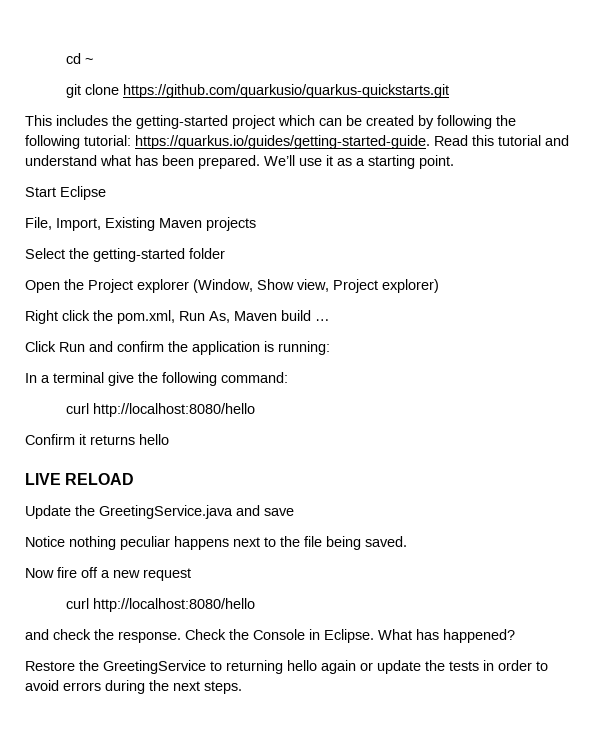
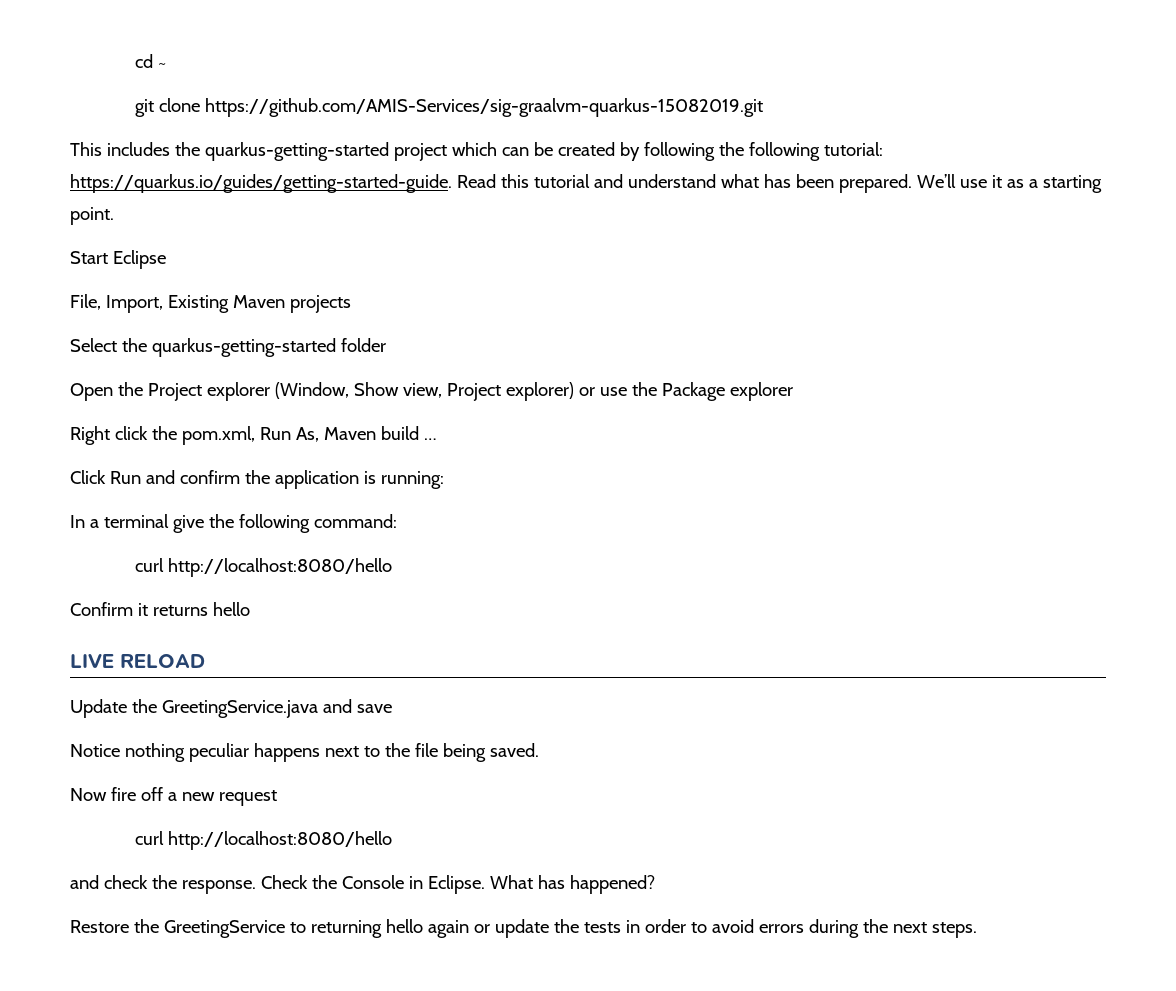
- git clone https://github.com/quarkusio/quarkus-quickstarts.git
+ git clone https://github.com/AMIS-Services/sig-graalvm-quarkus-15082019.git
- This includes the getting-started project which can be created by following the following tutorial: https://quarkus.io/guides/getting-started-guide. Read this tutorial and understand what has been prepared.
+ This includes the quarkus-getting-started project which can be created by following the following tutorial: https://quarkus.io/guides/getting-started-guide. Read this tutorial and understand what has been prepared.
- Select the getting-started folder
+ Select the quarkus-getting-started folder
- Open the Project explorer (Window, Show view, Project explorer)
+ Open the Project explorer (Window, Show view, Project explorer) or use the Package explorer

